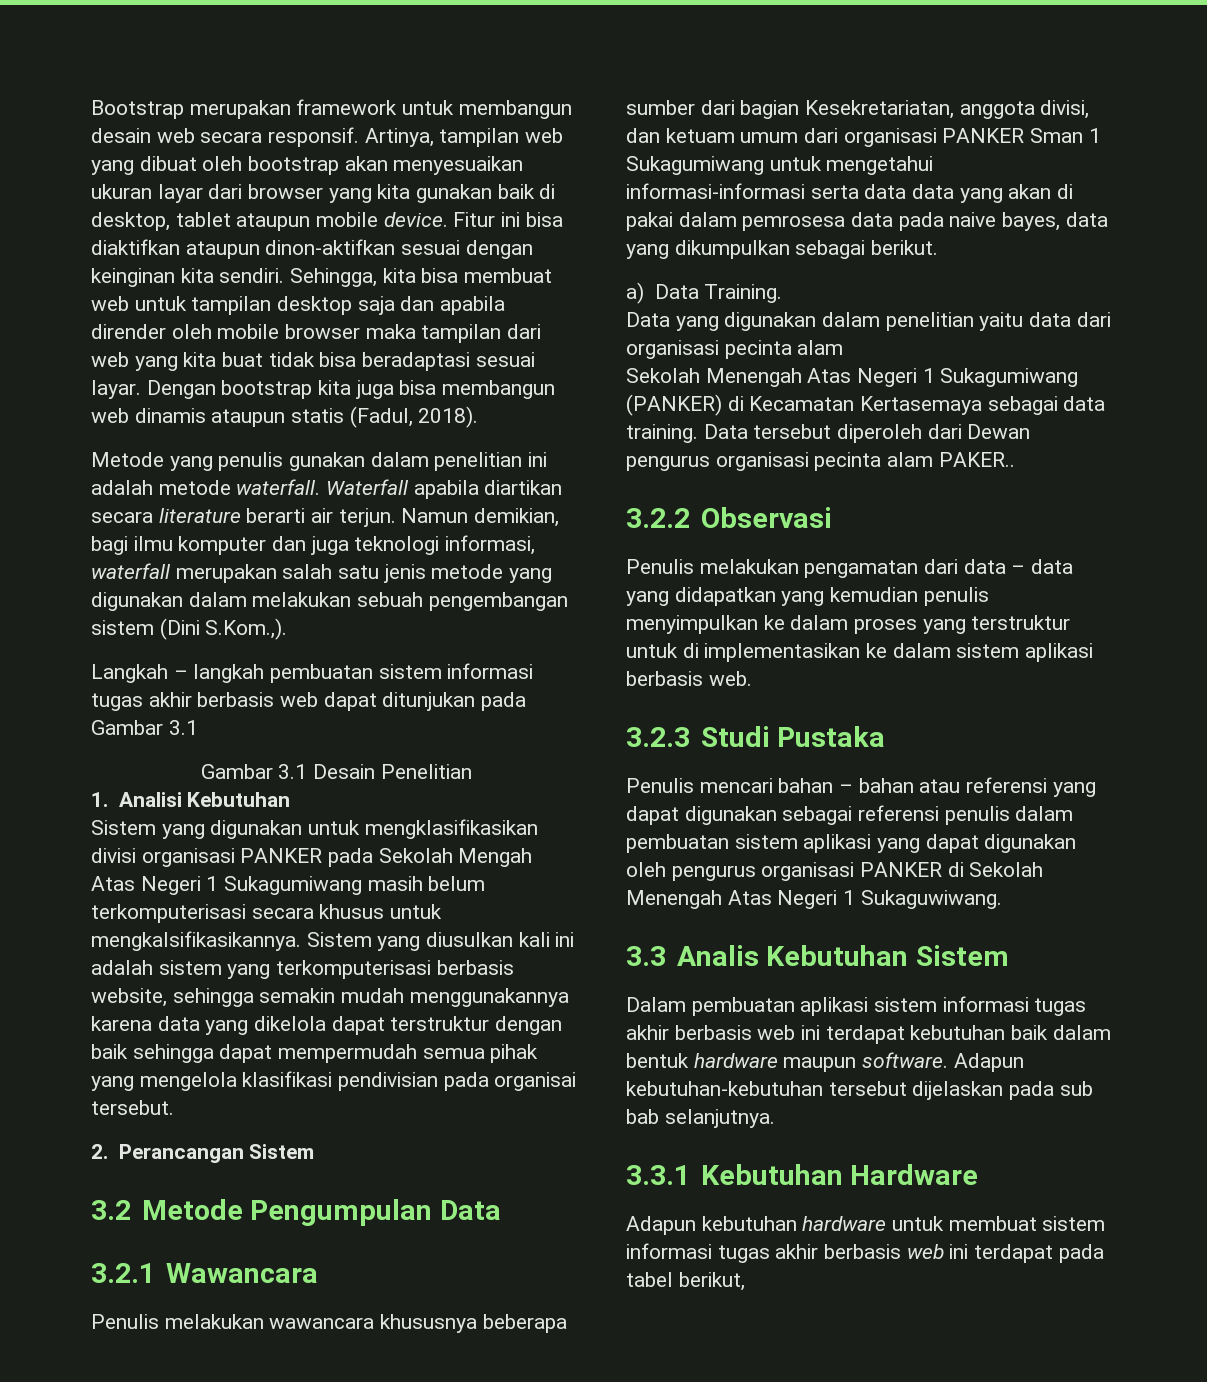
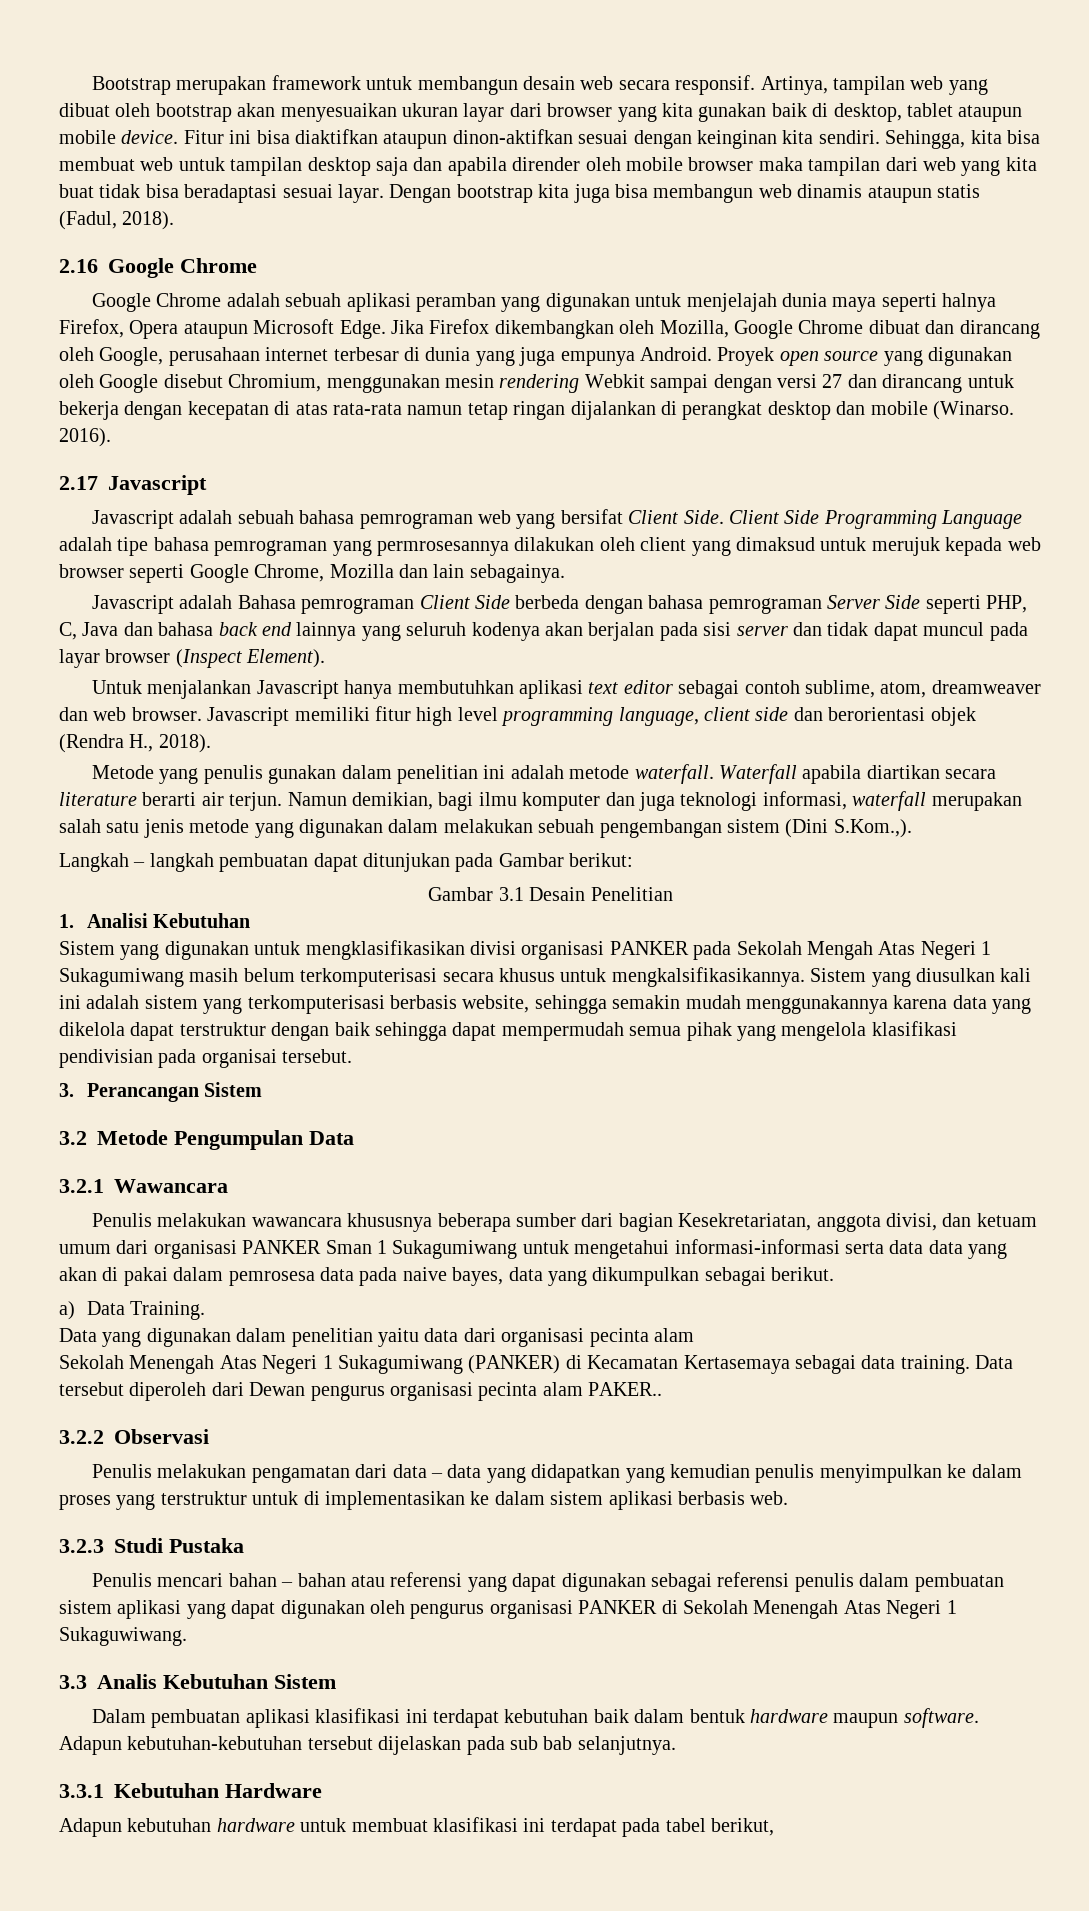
+ 2.16 Google Chrome
+ Google Chrome adalah sebuah aplikasi peramban yang digunakan untuk menjelajah dunia maya seperti halnya Firefox, Opera ataupun Microsoft Edge. Jika Firefox dikembangkan oleh Mozilla, Google Chrome dibuat dan dirancang oleh Google, perusahaan internet terbesar di dunia yang juga empunya Android. Proyek open source yang digunakan oleh Google disebut Chromium, menggunakan mesin rendering Webkit sampai dengan versi 27 dan dirancang untuk bekerja dengan kecepatan di atas rata-rata namun tetap ringan dijalankan di perangkat desktop dan mobile (Winarso. 2016).
+ 2.17 Javascript
+ Javascript adalah sebuah bahasa pemrograman web yang bersifat Client Side. Client Side Programming Language adalah tipe bahasa pemrograman yang permrosesannya dilakukan oleh client yang dimaksud untuk merujuk kepada web browser seperti Google Chrome, Mozilla dan lain sebagainya.
+ Javascript adalah Bahasa pemrograman Client Side berbeda dengan bahasa pemrograman Server Side seperti PHP, C, Java dan bahasa back end lainnya yang seluruh kodenya akan berjalan pada sisi server dan tidak dapat muncul pada layar browser (Inspect Element).
+ Untuk menjalankan Javascript hanya membutuhkan aplikasi text editor sebagai contoh sublime, atom, dreamweaver dan web browser. Javascript memiliki fitur high level programming language, client side dan berorientasi objek (Rendra H., 2018).
- Langkah – langkah pembuatan sistem informasi tugas akhir berbasis web dapat ditunjukan pada Gambar 3.1
+ Langkah – langkah pembuatan dapat ditunjukan pada Gambar berikut:
- 2. Perancangan Sistem
+ 3. Perancangan Sistem
- Dalam pembuatan aplikasi sistem informasi tugas akhir berbasis web ini terdapat kebutuhan baik dalam bentuk hardware maupun software.
+ Dalam pembuatan aplikasi klasifikasi ini terdapat kebutuhan baik dalam bentuk hardware maupun software.
- Adapun kebutuhan hardware untuk membuat sistem informasi tugas akhir berbasis web ini terdapat pada tabel berikut,
+ Adapun kebutuhan hardware untuk membuat klasifikasi ini terdapat pada tabel berikut,

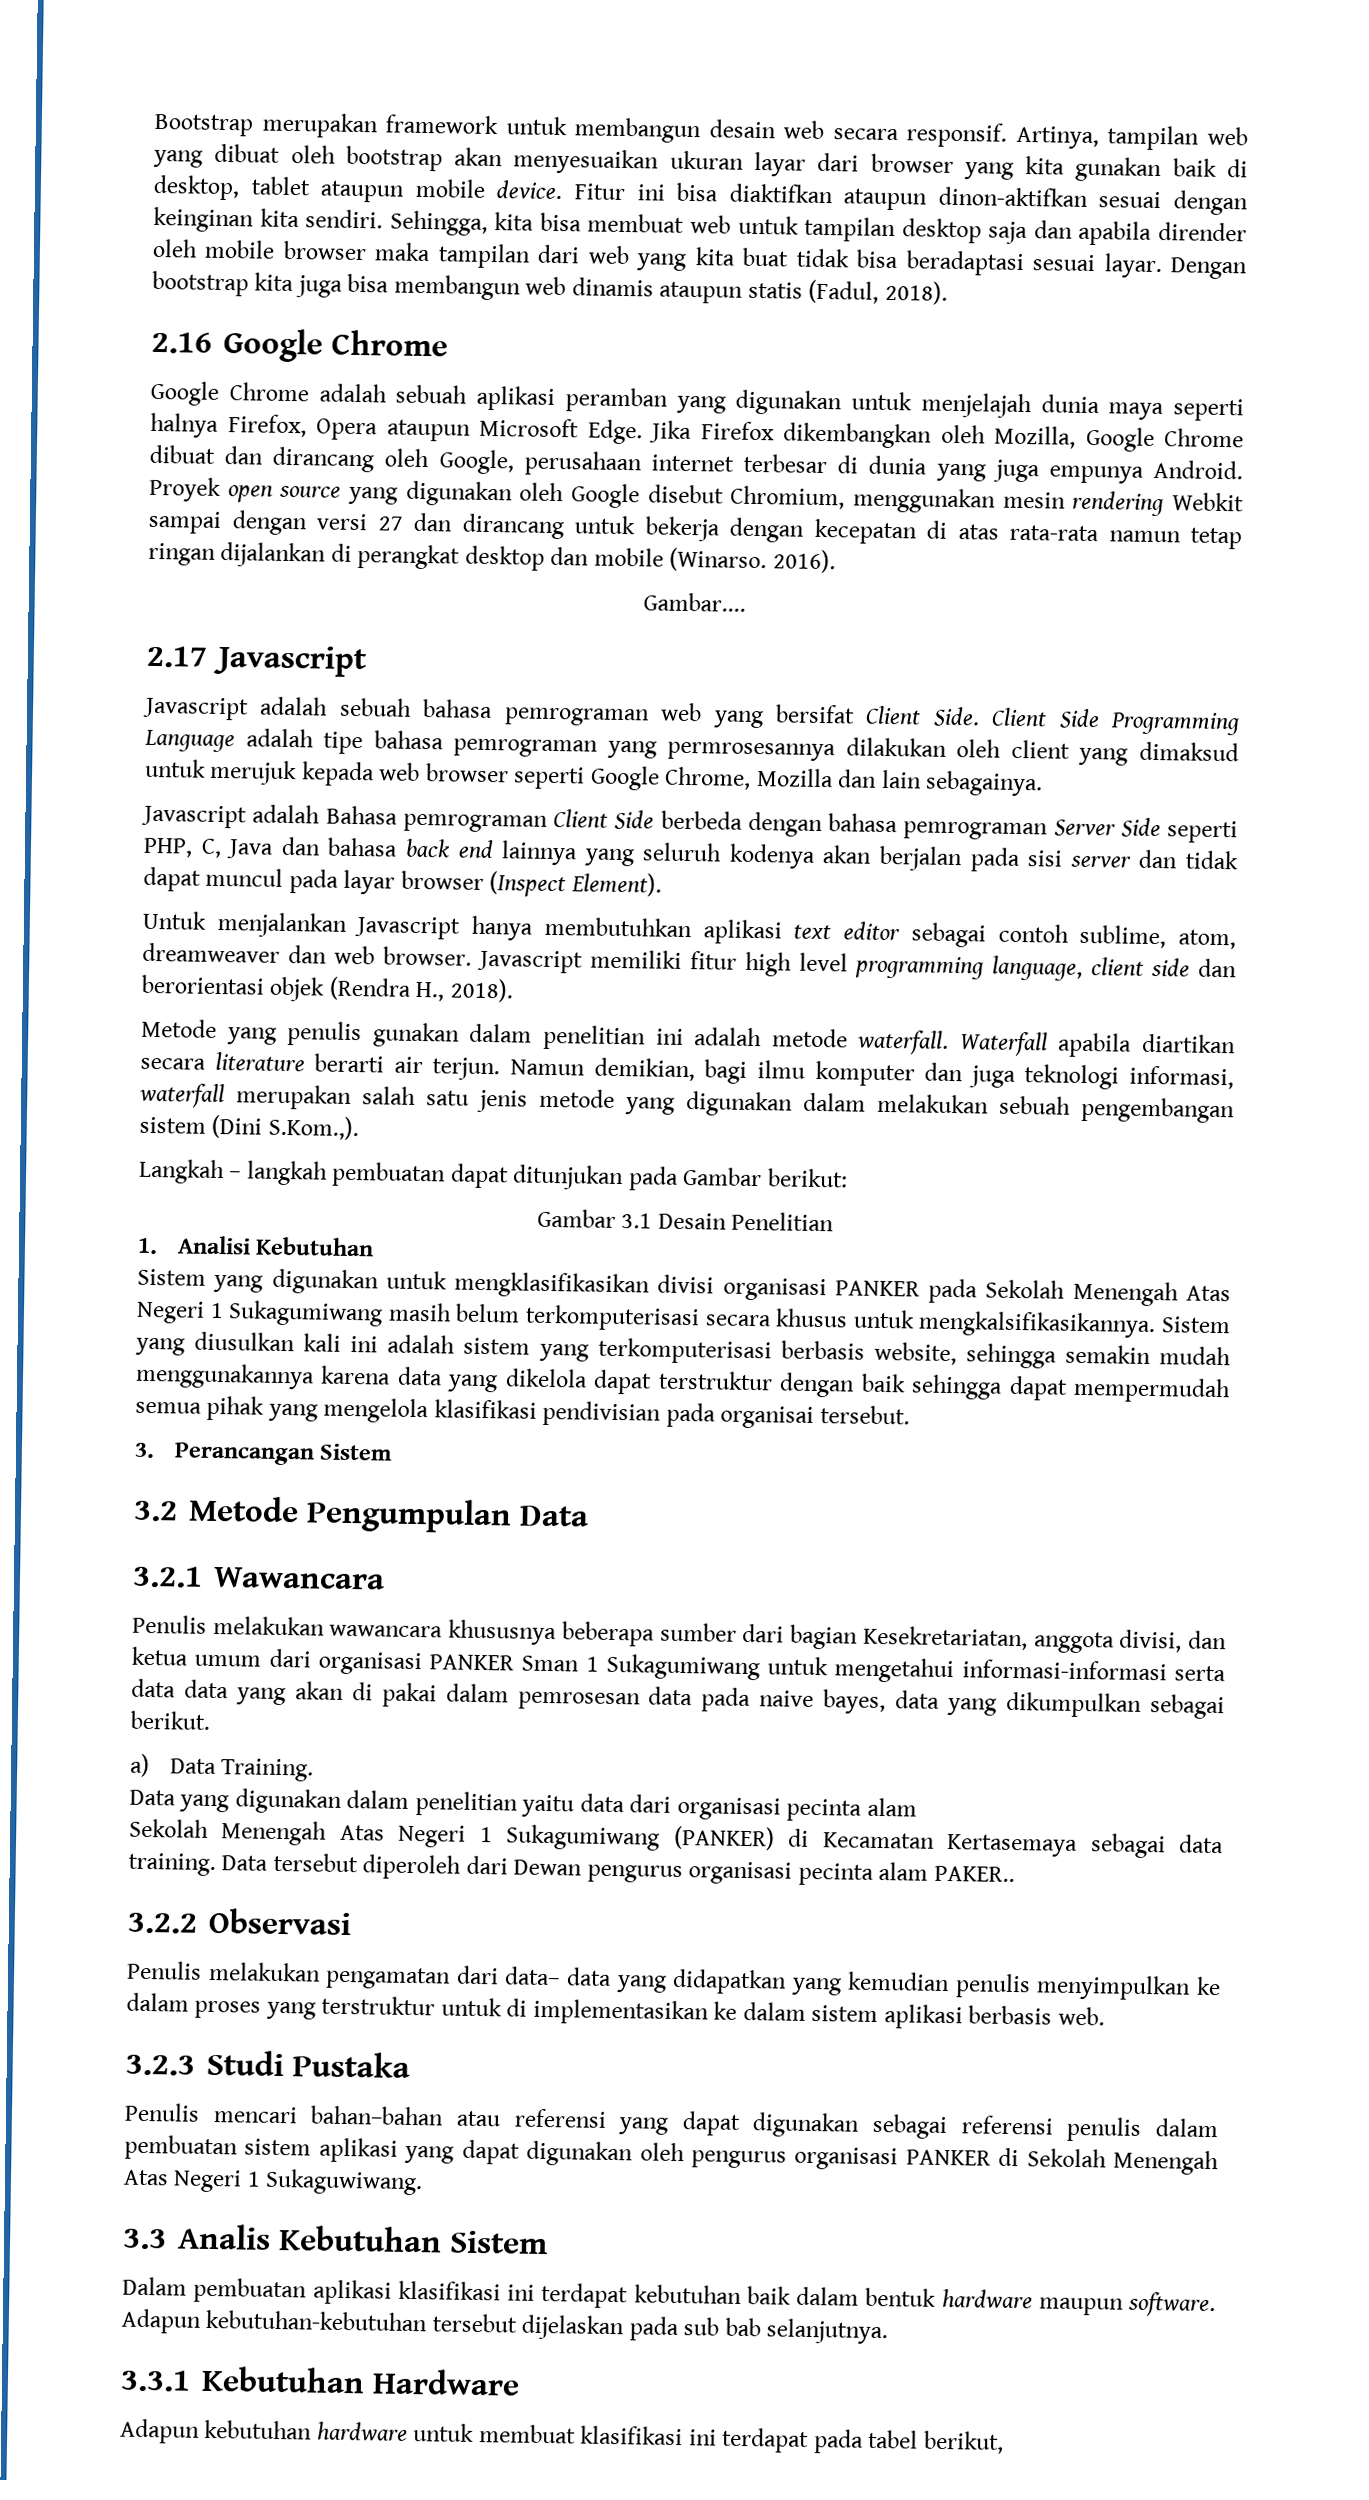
+ Gambar....
- Sistem yang digunakan untuk mengklasifikasikan divisi organisasi PANKER pada Sekolah Mengah Atas Negeri 1 Sukagumiwang masih belum terkomputerisasi secara khusus untuk mengkalsifikasikannya.
+ Sistem yang digunakan untuk mengklasifikasikan divisi organisasi PANKER pada Sekolah Menengah Atas Negeri 1 Sukagumiwang masih belum terkomputerisasi secara khusus untuk mengkalsifikasikannya.
- Penulis melakukan wawancara khususnya beberapa sumber dari bagian Kesekretariatan, anggota divisi, dan ketuam umum dari organisasi PANKER Sman 1 Sukagumiwang untuk mengetahui informasi-informasi serta data data yang akan di pakai dalam pemrosesa data pada naive bayes, data yang dikumpulkan sebagai berikut.
+ Penulis melakukan wawancara khususnya beberapa sumber dari bagian Kesekretariatan, anggota divisi, dan ketua umum dari organisasi PANKER Sman 1 Sukagumiwang untuk mengetahui informasi-informasi serta data data yang akan di pakai dalam pemrosesan data pada naive bayes, data yang dikumpulkan sebagai berikut.
- Penulis melakukan pengamatan dari data – data yang didapatkan yang kemudian penulis menyimpulkan ke dalam proses yang terstruktur untuk di implementasikan ke dalam sistem aplikasi berbasis web.
+ Penulis melakukan pengamatan dari data– data yang didapatkan yang kemudian penulis menyimpulkan ke dalam proses yang terstruktur untuk di implementasikan ke dalam sistem aplikasi berbasis web.
- Penulis mencari bahan – bahan atau referensi yang dapat digunakan sebagai referensi penulis dalam pembuatan sistem aplikasi yang dapat digunakan oleh pengurus organisasi PANKER di Sekolah Menengah Atas Negeri 1 Sukaguwiwang.
+ Penulis mencari bahan–bahan atau referensi yang dapat digunakan sebagai referensi penulis dalam pembuatan sistem aplikasi yang dapat digunakan oleh pengurus organisasi PANKER di Sekolah Menengah Atas Negeri 1 Sukaguwiwang.

